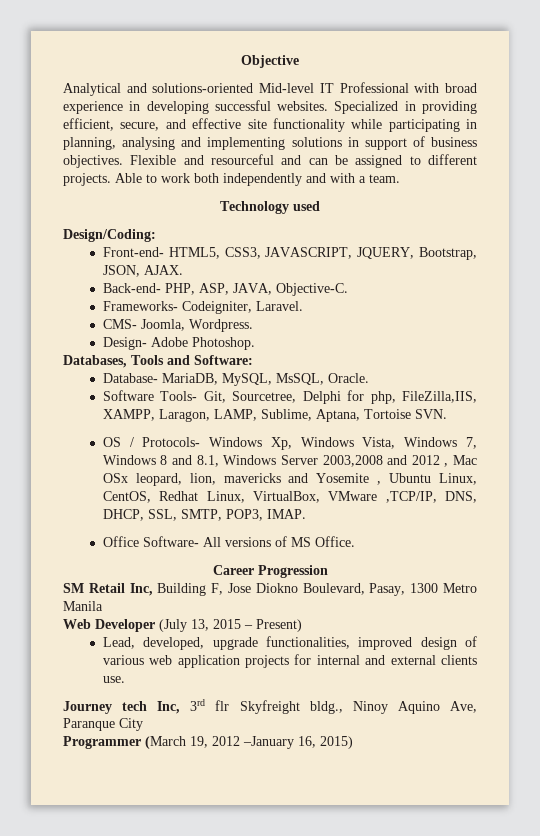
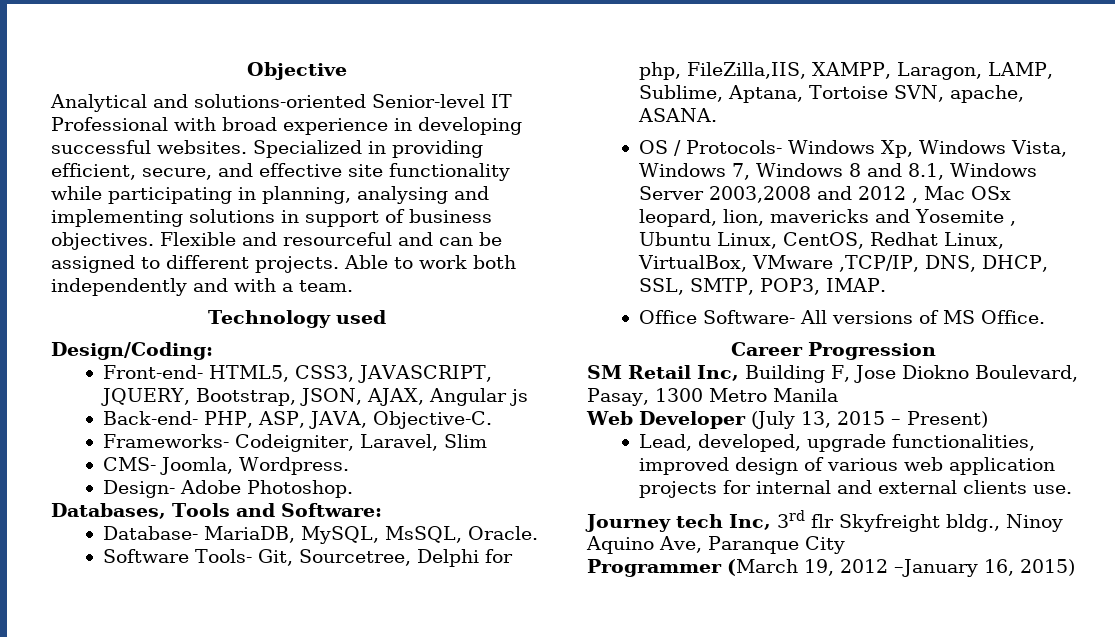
- Analytical and solutions-oriented Mid-level IT Professional with broad experience in developing successful websites.
+ Analytical and solutions-oriented Senior-level IT Professional with broad experience in developing successful websites.
- Front-end- HTML5, CSS3, JAVASCRIPT, JQUERY, Bootstrap, JSON, AJAX.
+ Front-end- HTML5, CSS3, JAVASCRIPT, JQUERY, Bootstrap, JSON, AJAX, Angular js
- Frameworks- Codeigniter, Laravel.
+ Frameworks- Codeigniter, Laravel, Slim
- Software Tools- Git, Sourcetree, Delphi for php, FileZilla,IIS, XAMPP, Laragon, LAMP, Sublime, Aptana, Tortoise SVN.
+ Software Tools- Git, Sourcetree, Delphi for php, FileZilla,IIS, XAMPP, Laragon, LAMP, Sublime, Aptana, Tortoise SVN, apache, ASANA.

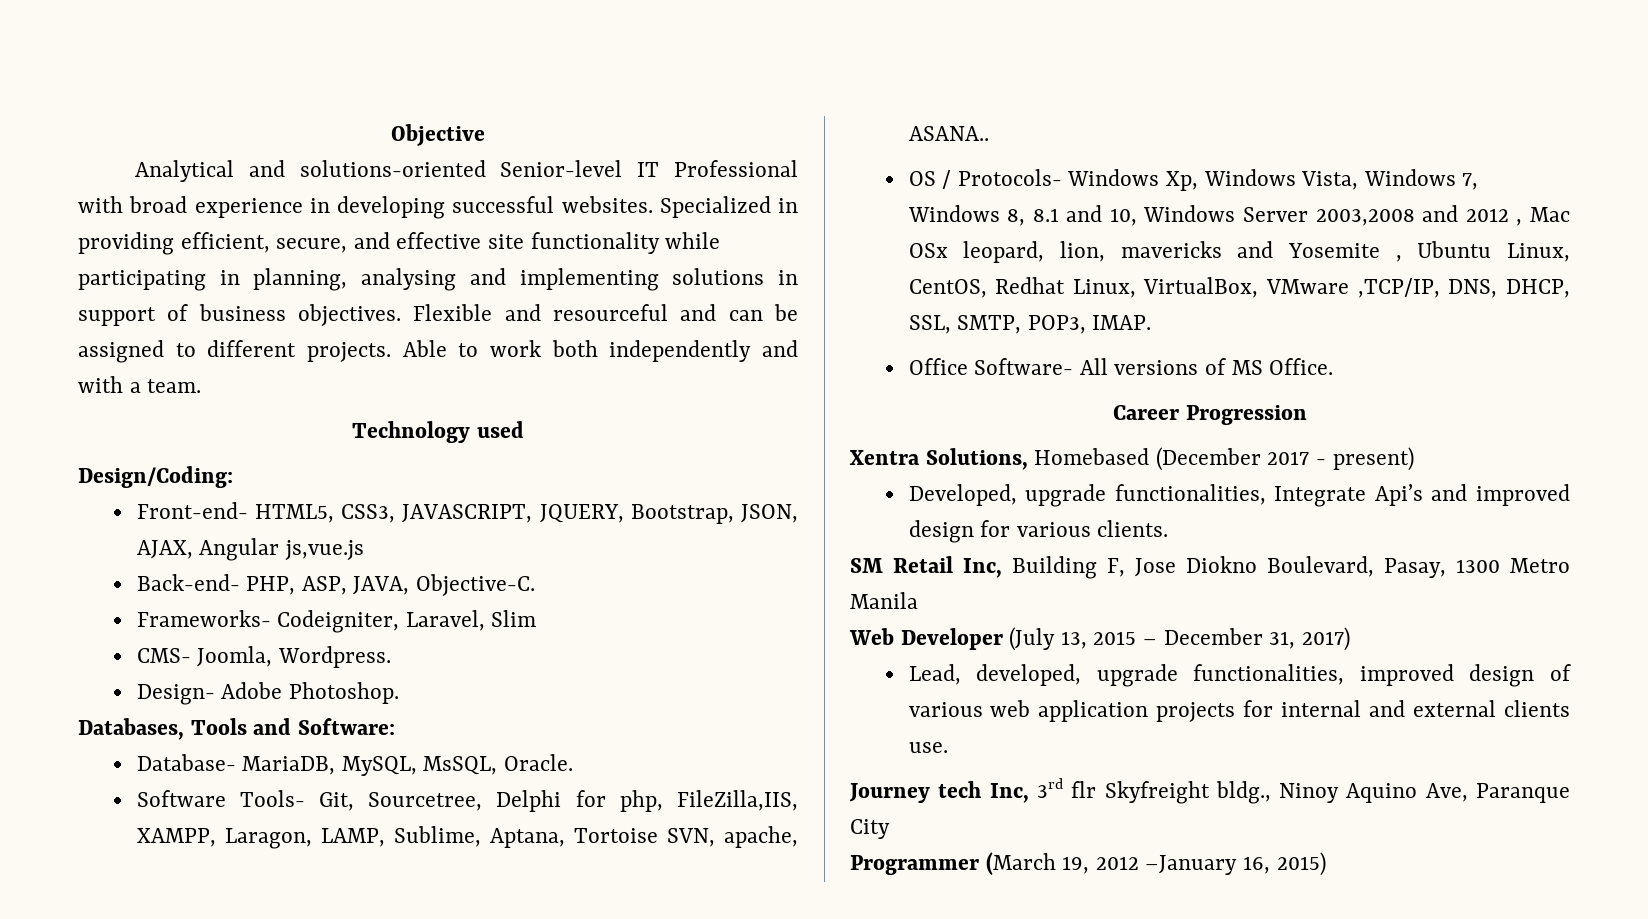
- Front-end- HTML5, CSS3, JAVASCRIPT, JQUERY, Bootstrap, JSON, AJAX, Angular js
+ Front-end- HTML5, CSS3, JAVASCRIPT, JQUERY, Bootstrap, JSON, AJAX, Angular js,vue.js
- Software Tools- Git, Sourcetree, Delphi for php, FileZilla,IIS, XAMPP, Laragon, LAMP, Sublime, Aptana, Tortoise SVN, apache, ASANA.
+ Software Tools- Git, Sourcetree, Delphi for php, FileZilla,IIS, XAMPP, Laragon, LAMP, Sublime, Aptana, Tortoise SVN, apache, ASANA..
- OS / Protocols- Windows Xp, Windows Vista, Windows 7, Windows 8 and 8.1, Windows Server 2003,2008 and 2012 , Mac OSx leopard, lion, mavericks and Yosemite , Ubuntu Linux, CentOS, Redhat Linux, VirtualBox, VMware ,TCP/IP, DNS, DHCP, SSL, SMTP, POP3, IMAP.
+ OS / Protocols- Windows Xp, Windows Vista, Windows 7, Windows 8, 8.1 and 10, Windows Server 2003,2008 and 2012 , Mac OSx leopard, lion, mavericks and Yosemite , Ubuntu Linux, CentOS, Redhat Linux, VirtualBox, VMware ,TCP/IP, DNS, DHCP, SSL, SMTP, POP3, IMAP.
+ Xentra Solutions, Homebased (December 2017 - present)
+ Developed, upgrade functionalities, Integrate Api’s and improved design for various clients.
- Web Developer (July 13, 2015 – Present)
+ Web Developer (July 13, 2015 – December 31, 2017)

